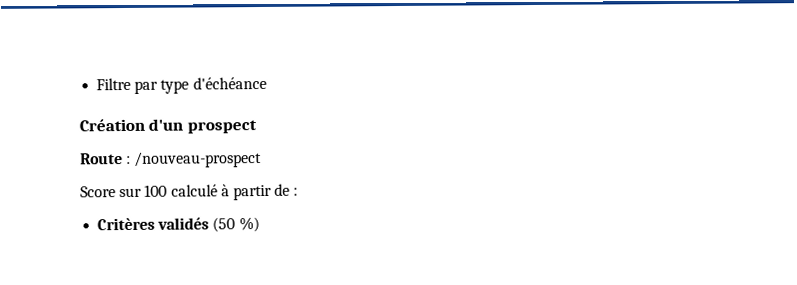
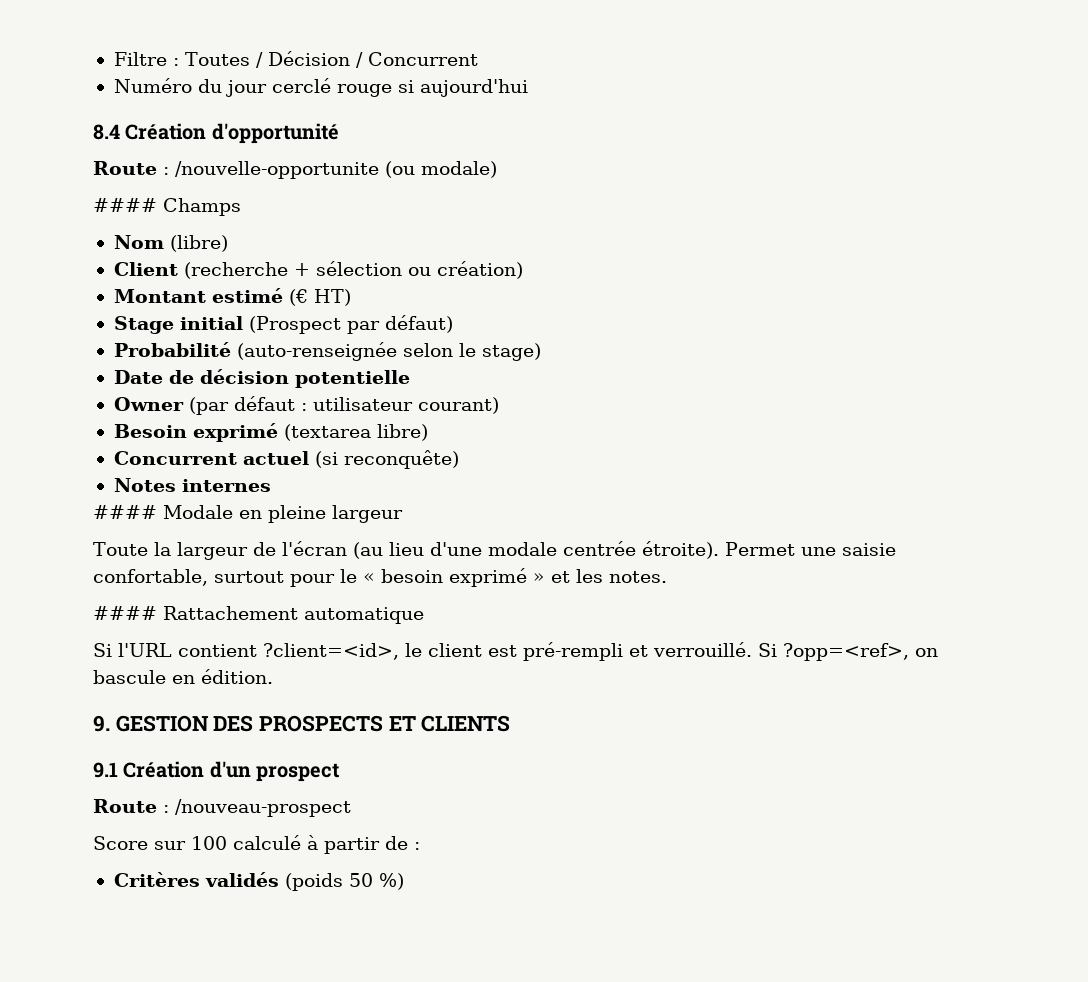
- Filtre par type d'échéance
- Création d'un prospect
+ Filtre : Toutes / Décision / Concurrent
+ Numéro du jour cerclé rouge si aujourd'hui
+ 8.4 Création d'opportunité
+ Route : /nouvelle-opportunite (ou modale)
+ #### Champs
+ Nom (libre)
+ Client (recherche + sélection ou création)
+ Montant estimé (€ HT)
+ Stage initial (Prospect par défaut)
+ Probabilité (auto-renseignée selon le stage)
+ Date de décision potentielle
+ Owner (par défaut : utilisateur courant)
+ Besoin exprimé (textarea libre)
+ Concurrent actuel (si reconquête)
+ Notes internes
+ #### Modale en pleine largeur
+ Toute la largeur de l'écran (au lieu d'une modale centrée étroite). Permet une saisie confortable, surtout pour le « besoin exprimé » et les notes.
+ #### Rattachement automatique
+ Si l'URL contient ?client=<id>, le client est pré-rempli et verrouillé. Si ?opp=<ref>, on bascule en édition.
+ 9. GESTION DES PROSPECTS ET CLIENTS
+ 9.1 Création d'un prospect
- Critères validés (50 %)
+ Critères validés (poids 50 %)

